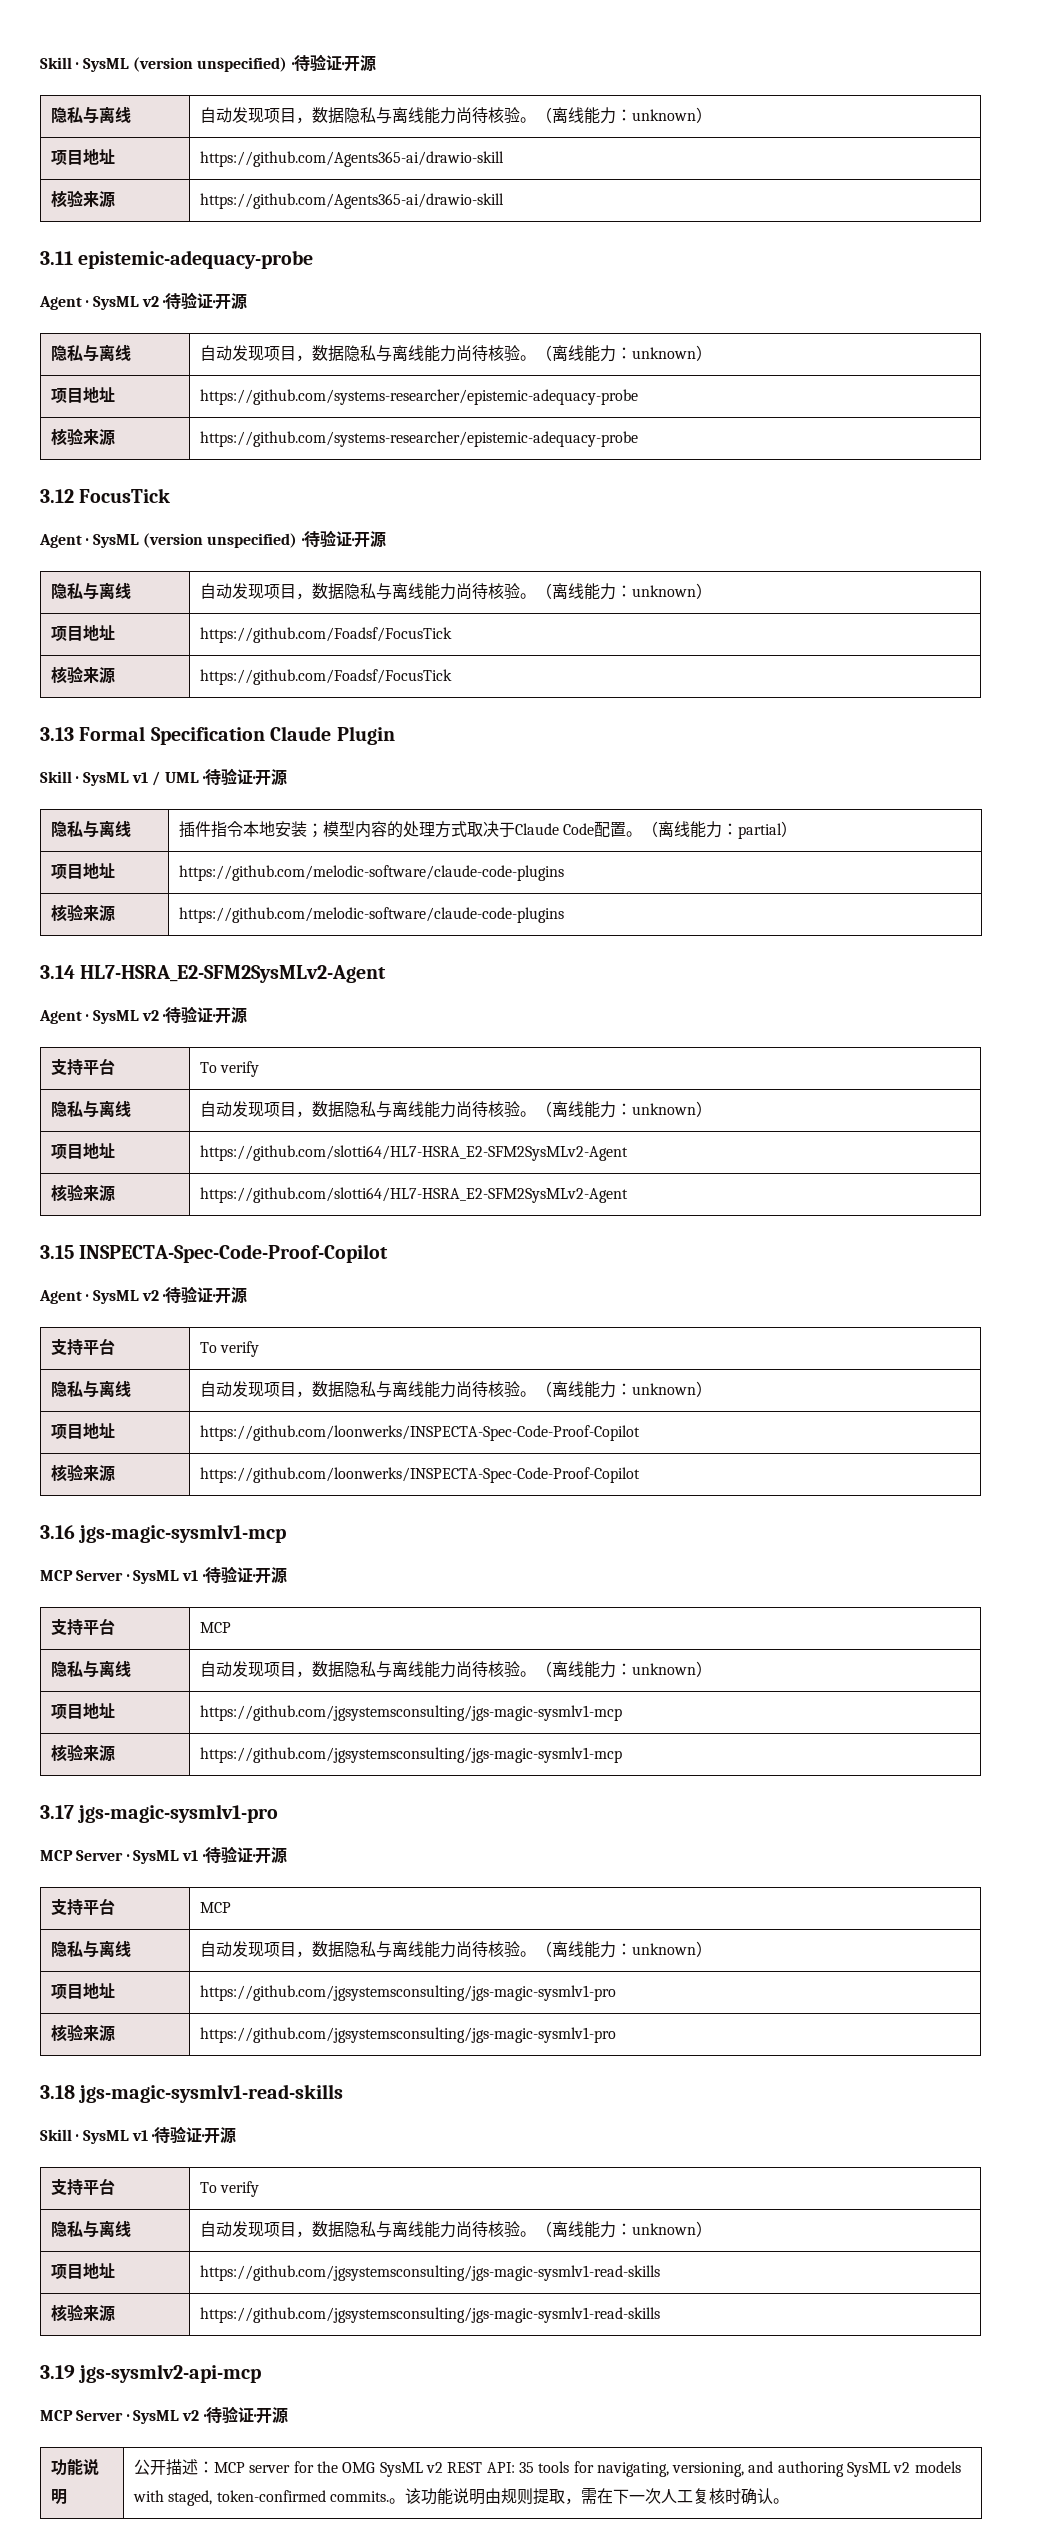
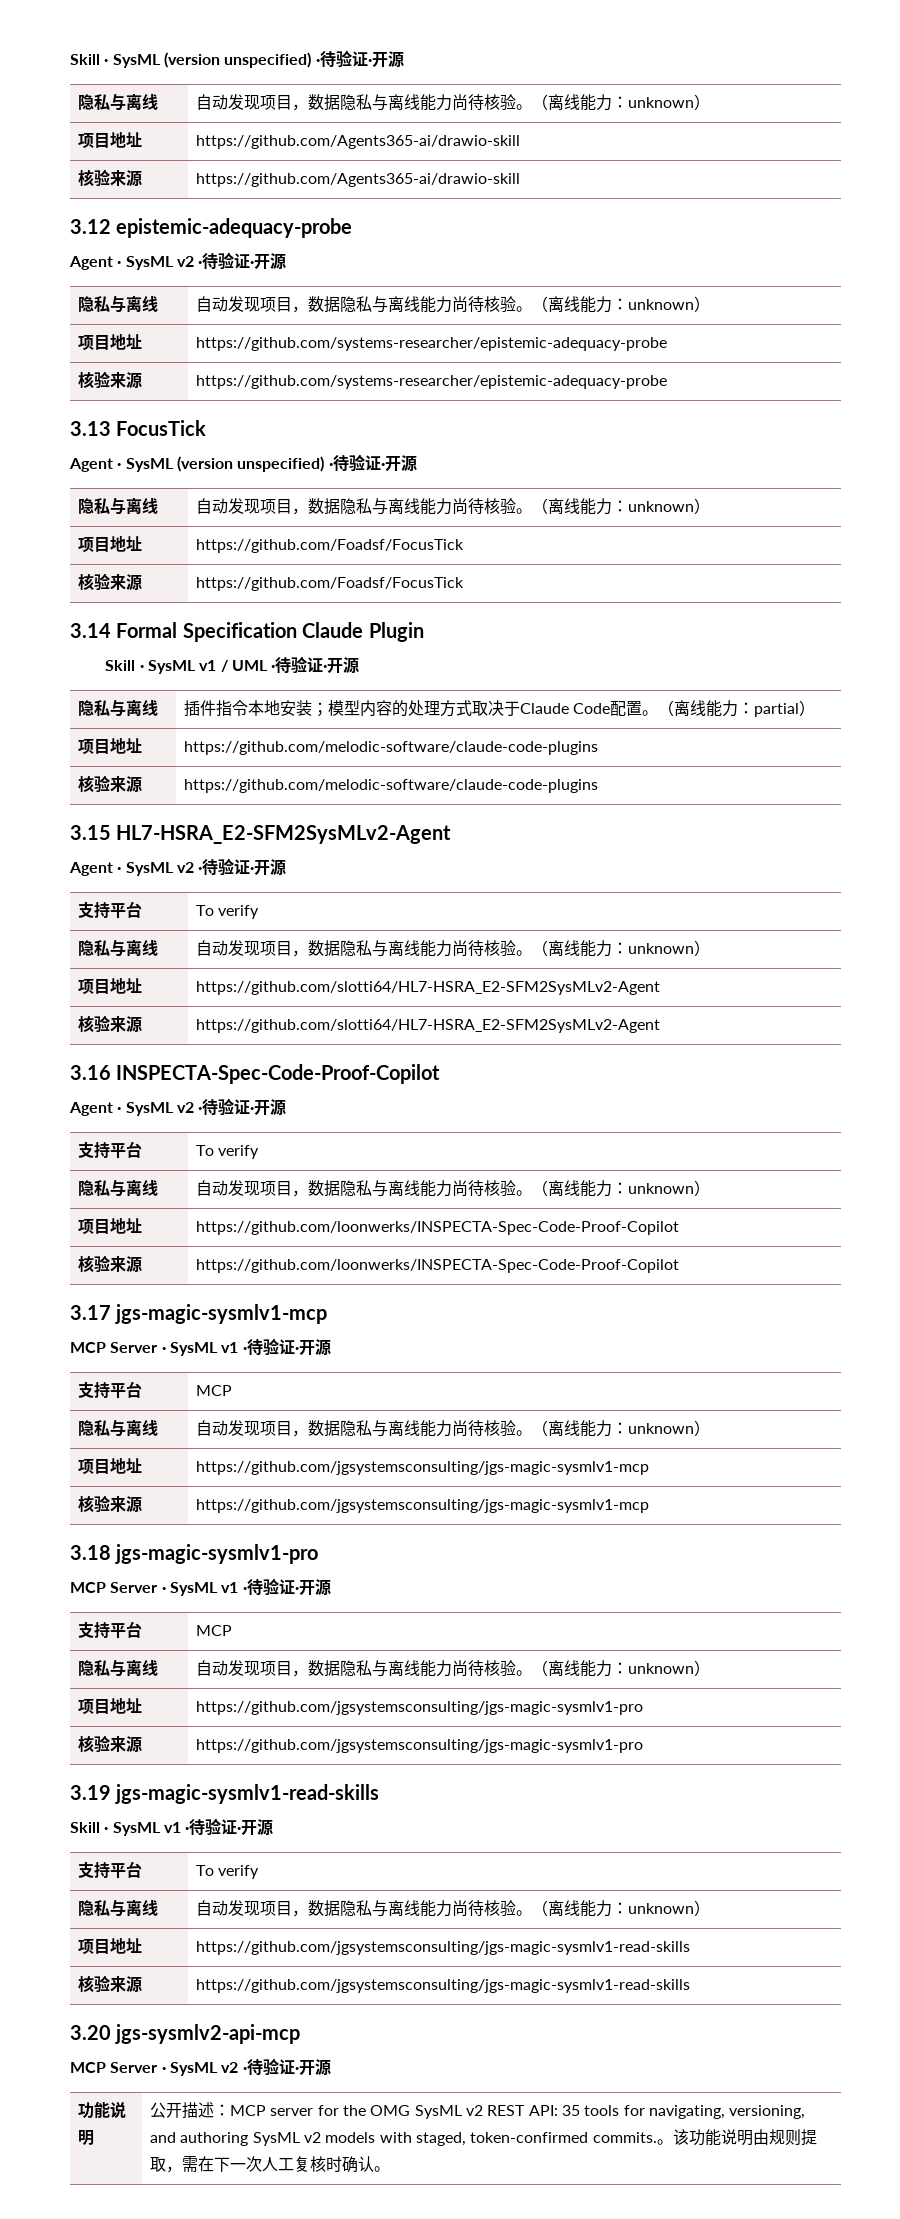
- 3.11 epistemic-adequacy-probe
+ 3.12 epistemic-adequacy-probe
- 3.12 FocusTick
+ 3.13 FocusTick
- 3.13 Formal Specification Claude Plugin
+ 3.14 Formal Specification Claude Plugin
- 3.14 HL7-HSRA_E2-SFM2SysMLv2-Agent
+ 3.15 HL7-HSRA_E2-SFM2SysMLv2-Agent
- 3.15 INSPECTA-Spec-Code-Proof-Copilot
+ 3.16 INSPECTA-Spec-Code-Proof-Copilot
- 3.16 jgs-magic-sysmlv1-mcp
+ 3.17 jgs-magic-sysmlv1-mcp
- 3.17 jgs-magic-sysmlv1-pro
+ 3.18 jgs-magic-sysmlv1-pro
- 3.18 jgs-magic-sysmlv1-read-skills
+ 3.19 jgs-magic-sysmlv1-read-skills
- 3.19 jgs-sysmlv2-api-mcp
+ 3.20 jgs-sysmlv2-api-mcp

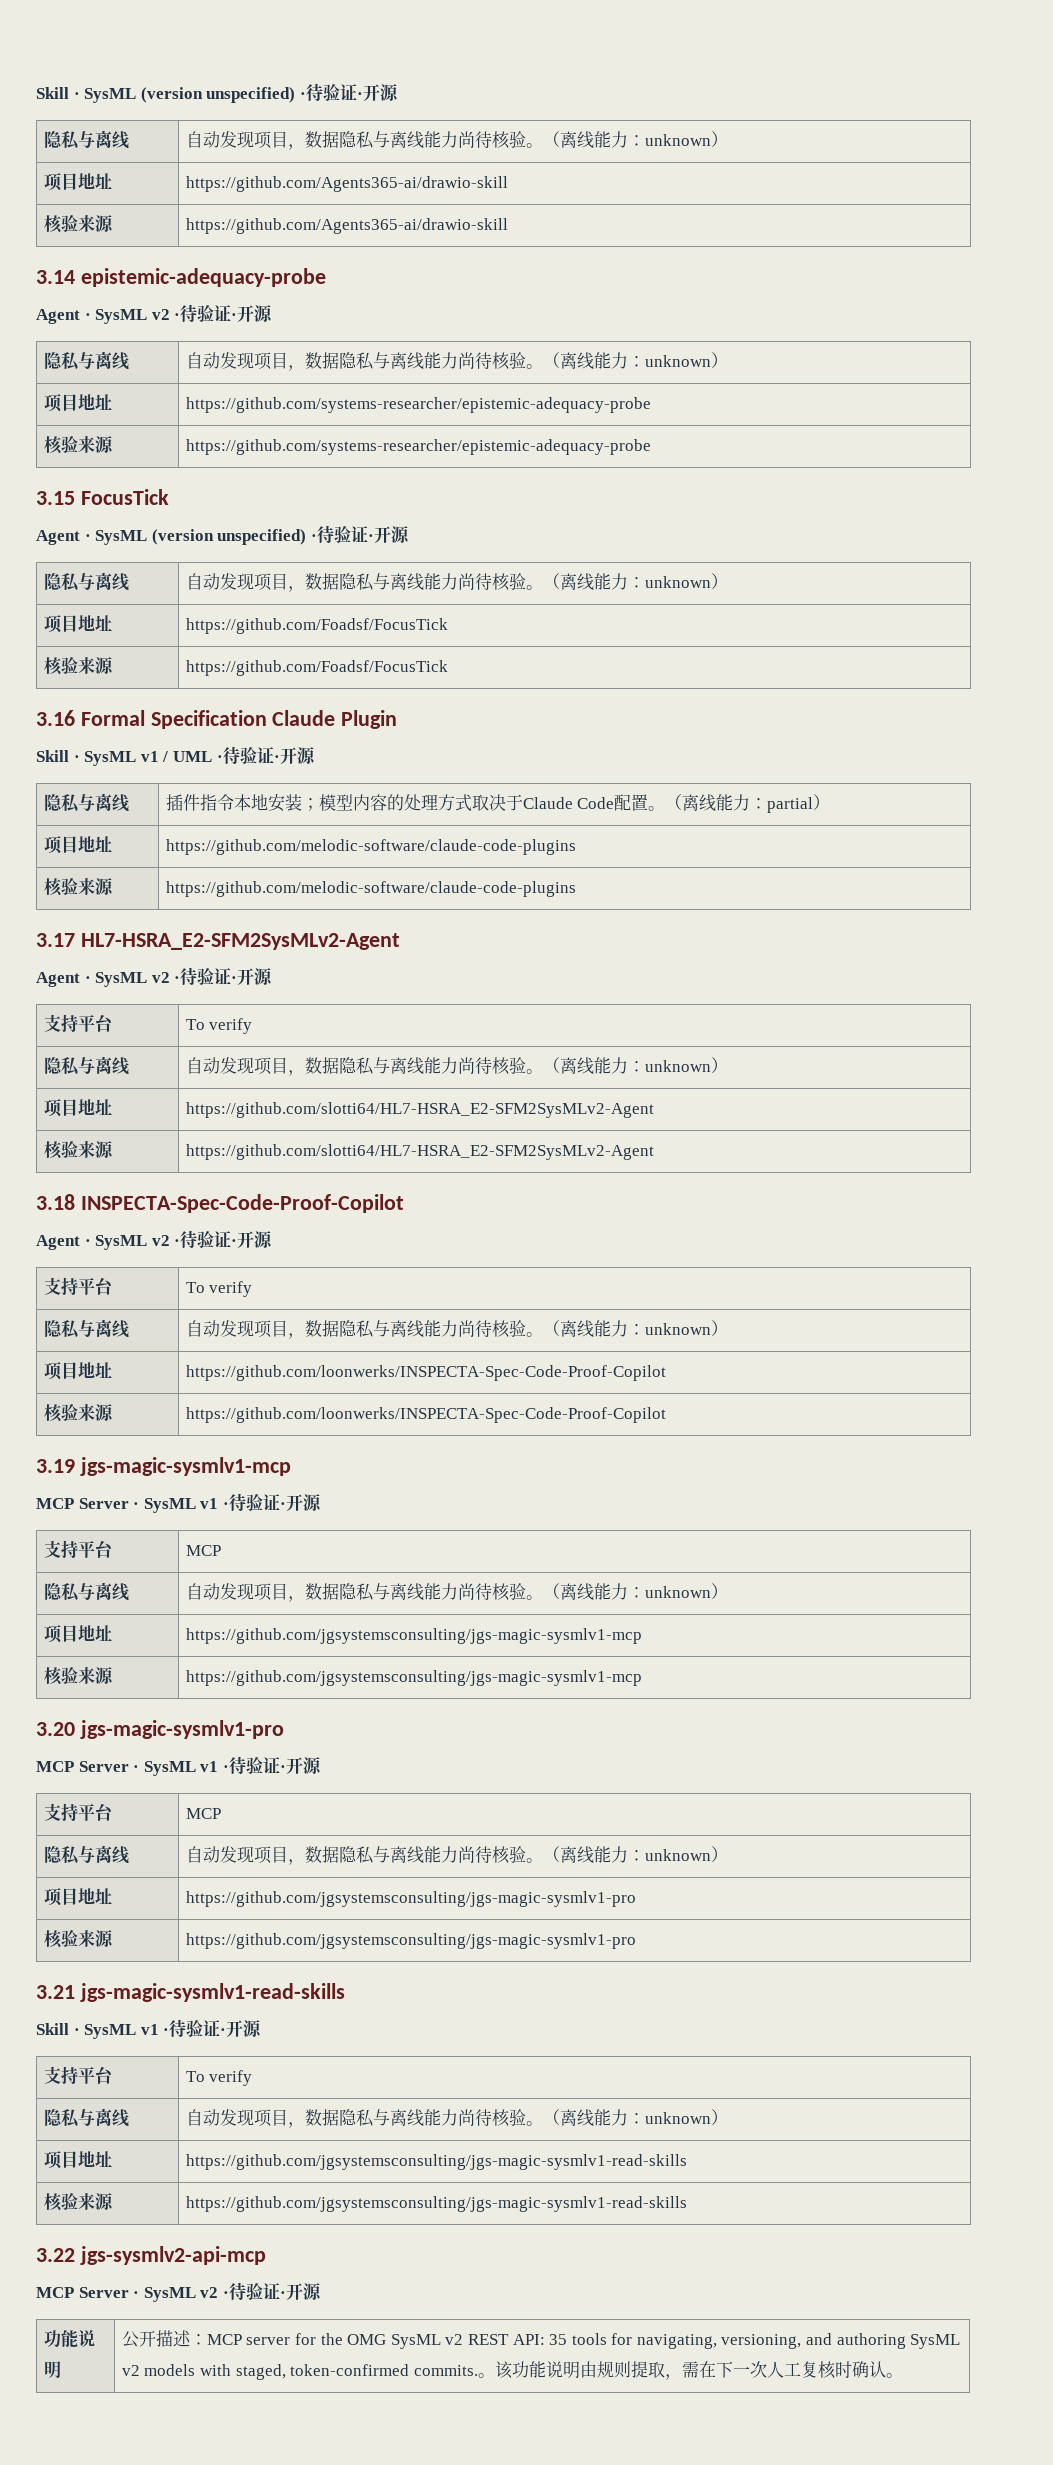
- 3.12 epistemic-adequacy-probe
+ 3.14 epistemic-adequacy-probe
- 3.13 FocusTick
+ 3.15 FocusTick
- 3.14 Formal Specification Claude Plugin
+ 3.16 Formal Specification Claude Plugin
- 3.15 HL7-HSRA_E2-SFM2SysMLv2-Agent
+ 3.17 HL7-HSRA_E2-SFM2SysMLv2-Agent
- 3.16 INSPECTA-Spec-Code-Proof-Copilot
+ 3.18 INSPECTA-Spec-Code-Proof-Copilot
- 3.17 jgs-magic-sysmlv1-mcp
+ 3.19 jgs-magic-sysmlv1-mcp
- 3.18 jgs-magic-sysmlv1-pro
+ 3.20 jgs-magic-sysmlv1-pro
- 3.19 jgs-magic-sysmlv1-read-skills
+ 3.21 jgs-magic-sysmlv1-read-skills
- 3.20 jgs-sysmlv2-api-mcp
+ 3.22 jgs-sysmlv2-api-mcp

